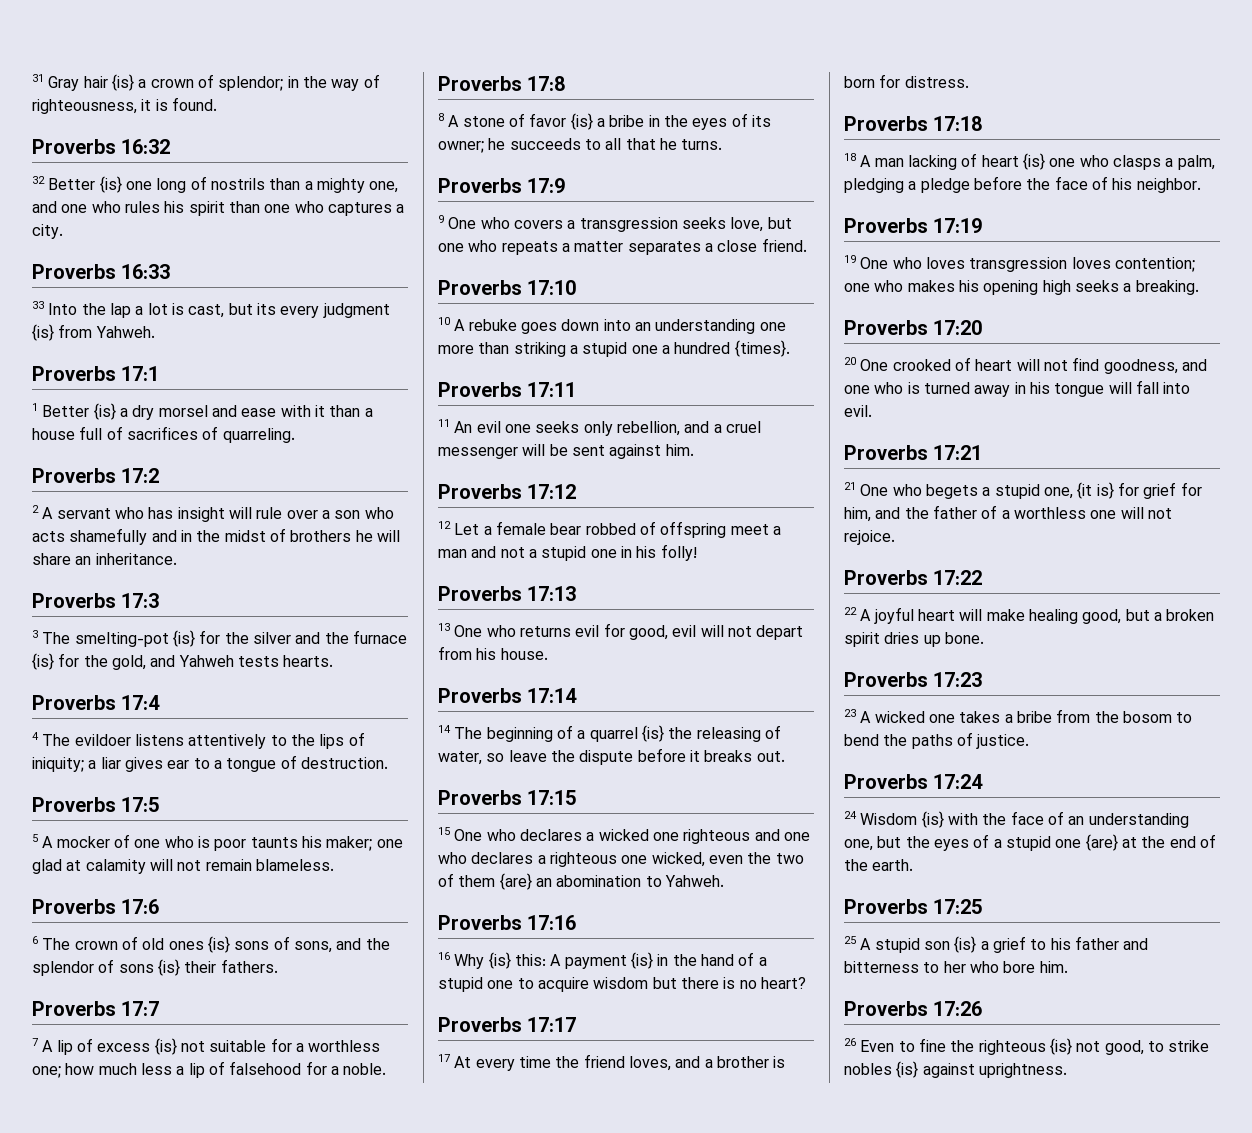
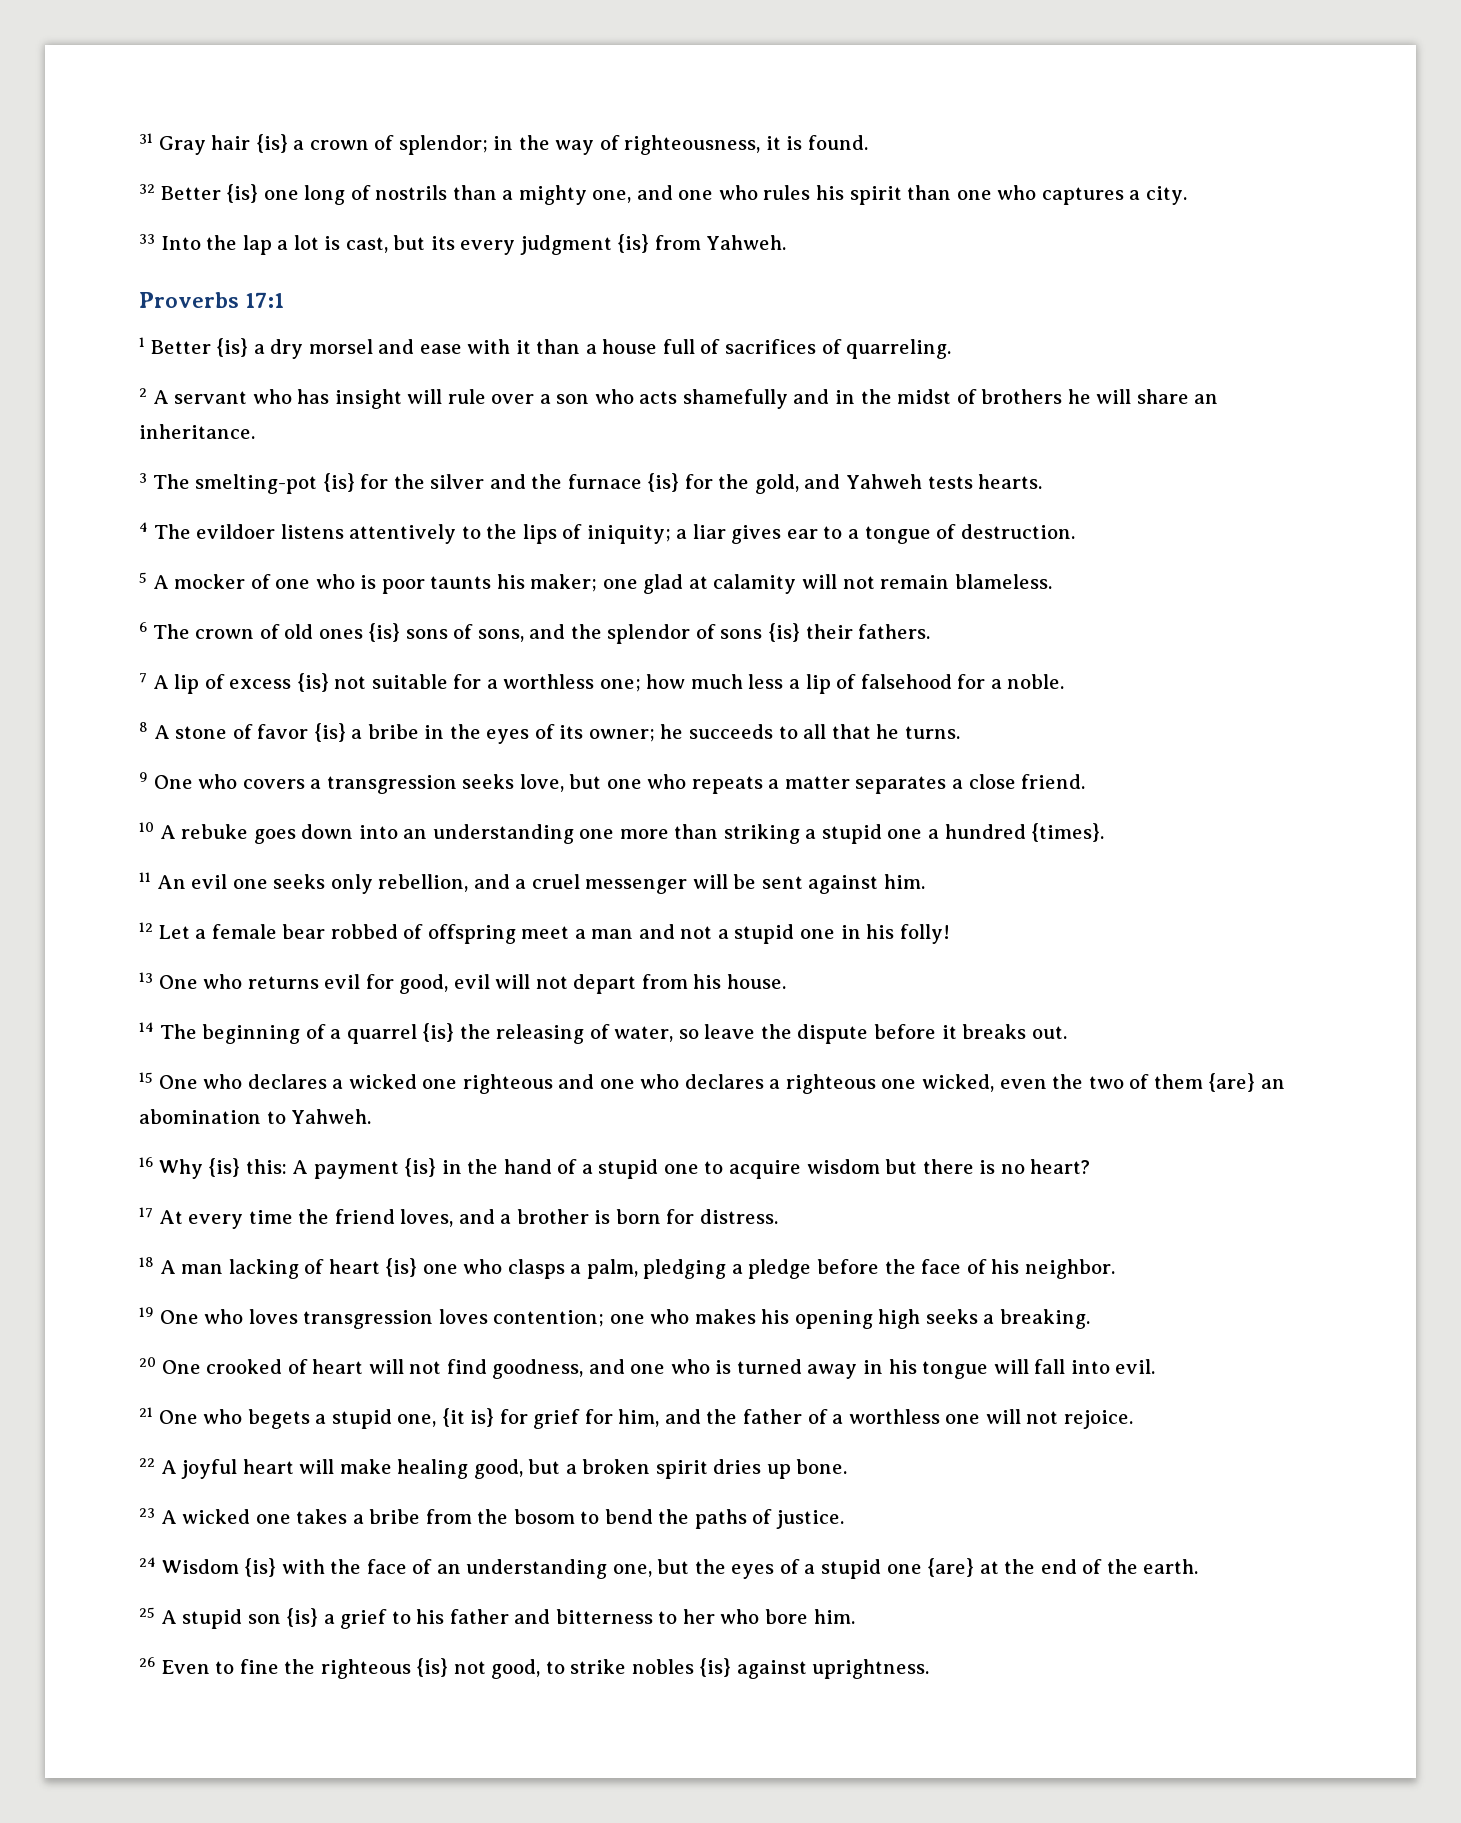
- Proverbs 16:32
- Proverbs 16:33
- Proverbs 17:2
- Proverbs 17:3
- Proverbs 17:4
- Proverbs 17:5
- Proverbs 17:6
- Proverbs 17:7
- Proverbs 17:8
- Proverbs 17:9
- Proverbs 17:10
- Proverbs 17:11
- Proverbs 17:12
- Proverbs 17:13
- Proverbs 17:14
- Proverbs 17:15
- Proverbs 17:16
- Proverbs 17:17
- Proverbs 17:18
- Proverbs 17:19
- Proverbs 17:20
- Proverbs 17:21
- Proverbs 17:22
- Proverbs 17:23
- Proverbs 17:24
- Proverbs 17:25
- Proverbs 17:26

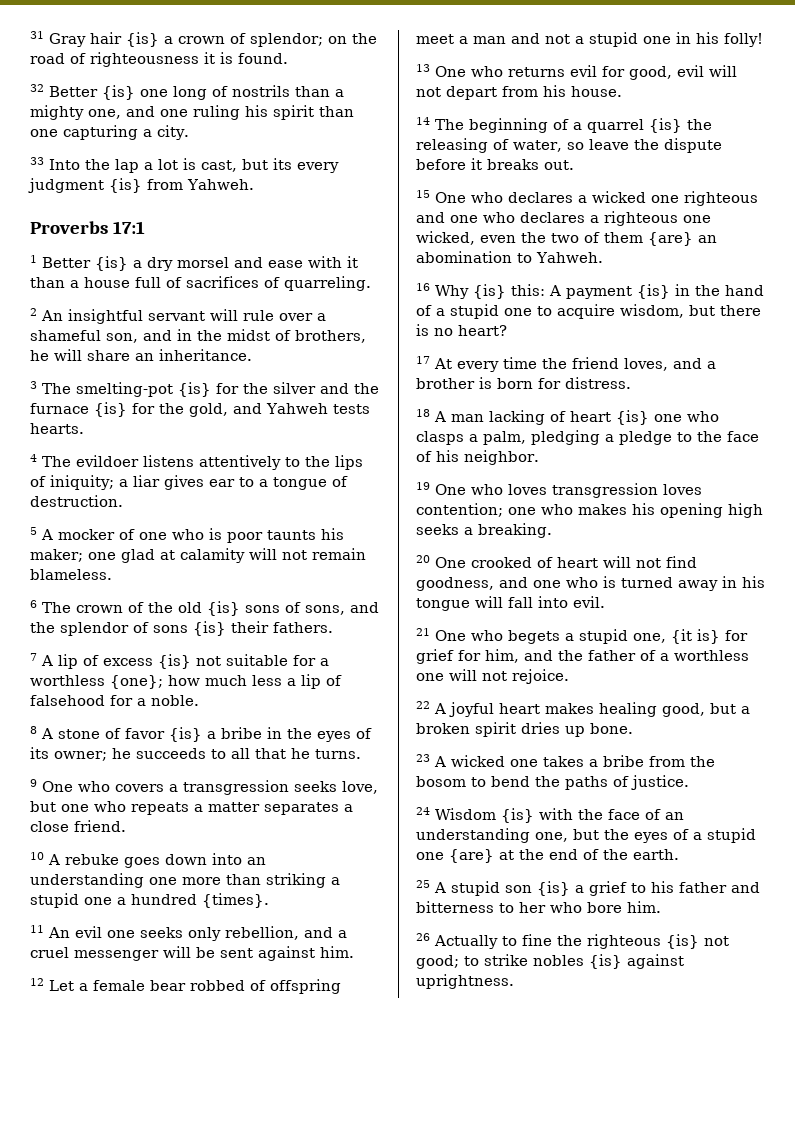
- 31 Gray hair {is} a crown of splendor; in the way of righteousness, it is found.
+ 31 Gray hair {is} a crown of splendor; on the road of righteousness it is found.
- 32 Better {is} one long of nostrils than a mighty one, and one who rules his spirit than one who captures a city.
+ 32 Better {is} one long of nostrils than a mighty one, and one ruling his spirit than one capturing a city.
- 2 A servant who has insight will rule over a son who acts shamefully and in the midst of brothers he will share an inheritance.
+ 2 An insightful servant will rule over a shameful son, and in the midst of brothers, he will share an inheritance.
- 6 The crown of old ones {is} sons of sons, and the splendor of sons {is} their fathers.
+ 6 The crown of the old {is} sons of sons, and the splendor of sons {is} their fathers.
- 7 A lip of excess {is} not suitable for a worthless one; how much less a lip of falsehood for a noble.
+ 7 A lip of excess {is} not suitable for a worthless {one}; how much less a lip of falsehood for a noble.
- 16 Why {is} this: A payment {is} in the hand of a stupid one to acquire wisdom but there is no heart?
+ 16 Why {is} this: A payment {is} in the hand of a stupid one to acquire wisdom, but there is no heart?
- 18 A man lacking of heart {is} one who clasps a palm, pledging a pledge before the face of his neighbor.
+ 18 A man lacking of heart {is} one who clasps a palm, pledging a pledge to the face of his neighbor.
- 22 A joyful heart will make healing good, but a broken spirit dries up bone.
+ 22 A joyful heart makes healing good, but a broken spirit dries up bone.
- 26 Even to fine the righteous {is} not good, to strike nobles {is} against uprightness.
+ 26 Actually to fine the righteous {is} not good; to strike nobles {is} against uprightness.

